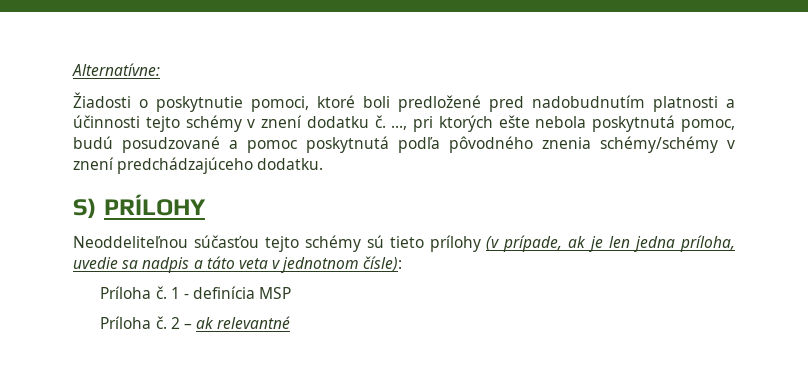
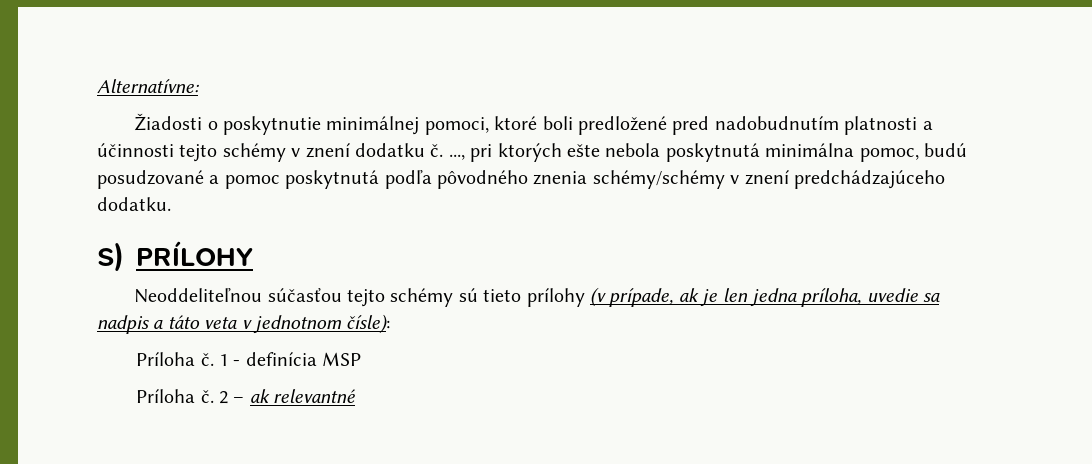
- Žiadosti o poskytnutie pomoci, ktoré boli predložené pred nadobudnutím platnosti a účinnosti tejto schémy v znení dodatku č. ..., pri ktorých ešte nebola poskytnutá pomoc, budú posudzované a pomoc poskytnutá podľa pôvodného znenia schémy/schémy v znení predchádzajúceho dodatku.
+ Žiadosti o poskytnutie minimálnej pomoci, ktoré boli predložené pred nadobudnutím platnosti a účinnosti tejto schémy v znení dodatku č. ..., pri ktorých ešte nebola poskytnutá minimálna pomoc, budú posudzované a pomoc poskytnutá podľa pôvodného znenia schémy/schémy v znení predchádzajúceho dodatku.

